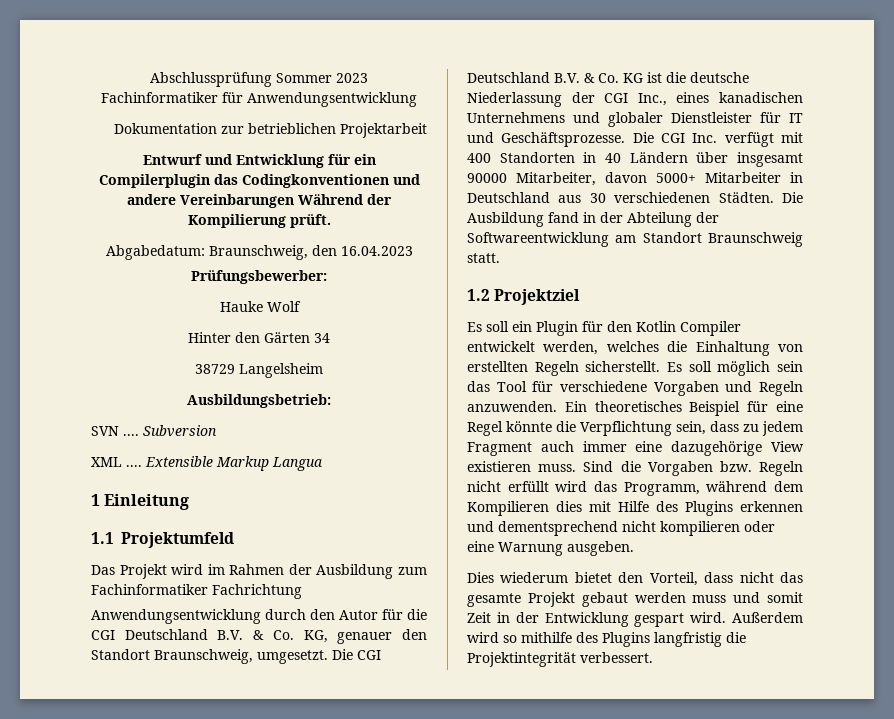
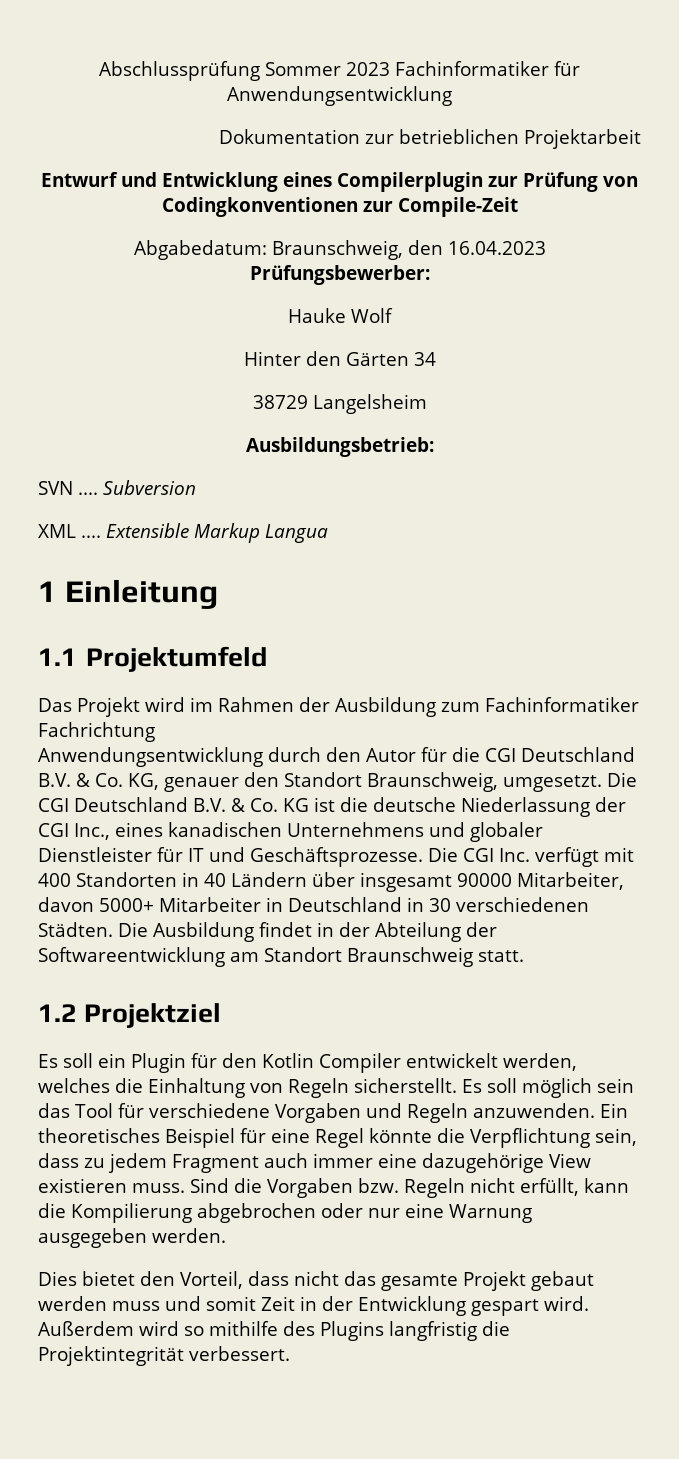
- Entwurf und Entwicklung für ein Compilerplugin das Codingkonventionen und andere Vereinbarungen Während der Kompilierung prüft.
+ Entwurf und Entwicklung eines Compilerplugin zur Prüfung von Codingkonventionen zur Compile-Zeit
- Die CGI Inc. verfügt mit 400 Standorten in 40 Ländern über insgesamt 90000 Mitarbeiter, davon 5000+ Mitarbeiter in Deutschland aus 30 verschiedenen Städten.
+ Die CGI Inc. verfügt mit 400 Standorten in 40 Ländern über insgesamt 90000 Mitarbeiter, davon 5000+ Mitarbeiter in Deutschland in 30 verschiedenen Städten.
- Die Ausbildung fand in der Abteilung der Softwareentwicklung am Standort Braunschweig statt.
+ Die Ausbildung findet in der Abteilung der Softwareentwicklung am Standort Braunschweig statt.
- Es soll ein Plugin für den Kotlin Compiler entwickelt werden, welches die Einhaltung von erstellten Regeln sicherstellt.
+ Es soll ein Plugin für den Kotlin Compiler entwickelt werden, welches die Einhaltung von Regeln sicherstellt.
- Sind die Vorgaben bzw. Regeln nicht erfüllt wird das Programm, während dem Kompilieren dies mit Hilfe des Plugins erkennen und dementsprechend nicht kompilieren oder eine Warnung ausgeben.
+ Sind die Vorgaben bzw. Regeln nicht erfüllt, kann die Kompilierung abgebrochen oder nur eine Warnung ausgegeben werden.
- Dies wiederum bietet den Vorteil, dass nicht das gesamte Projekt gebaut werden muss und somit Zeit in der Entwicklung gespart wird.
+ Dies bietet den Vorteil, dass nicht das gesamte Projekt gebaut werden muss und somit Zeit in der Entwicklung gespart wird.

